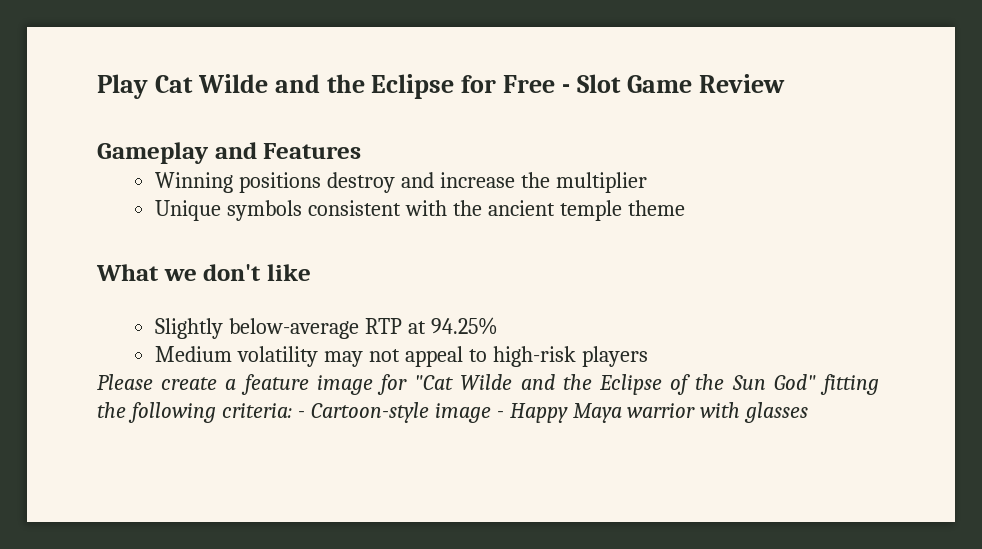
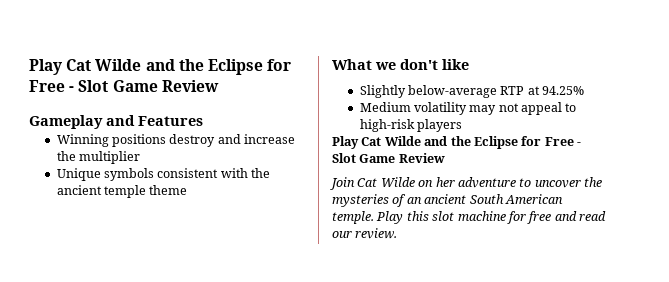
  Medium volatility may not appeal to high-risk players
- Please create a feature image for "Cat Wilde and the Eclipse of the Sun God" fitting the following criteria: - Cartoon-style image - Happy Maya warrior with glasses
+ Play Cat Wilde and the Eclipse for Free - Slot Game Review
+ Join Cat Wilde on her adventure to uncover the mysteries of an ancient South American temple. Play this slot machine for free and read our review.

